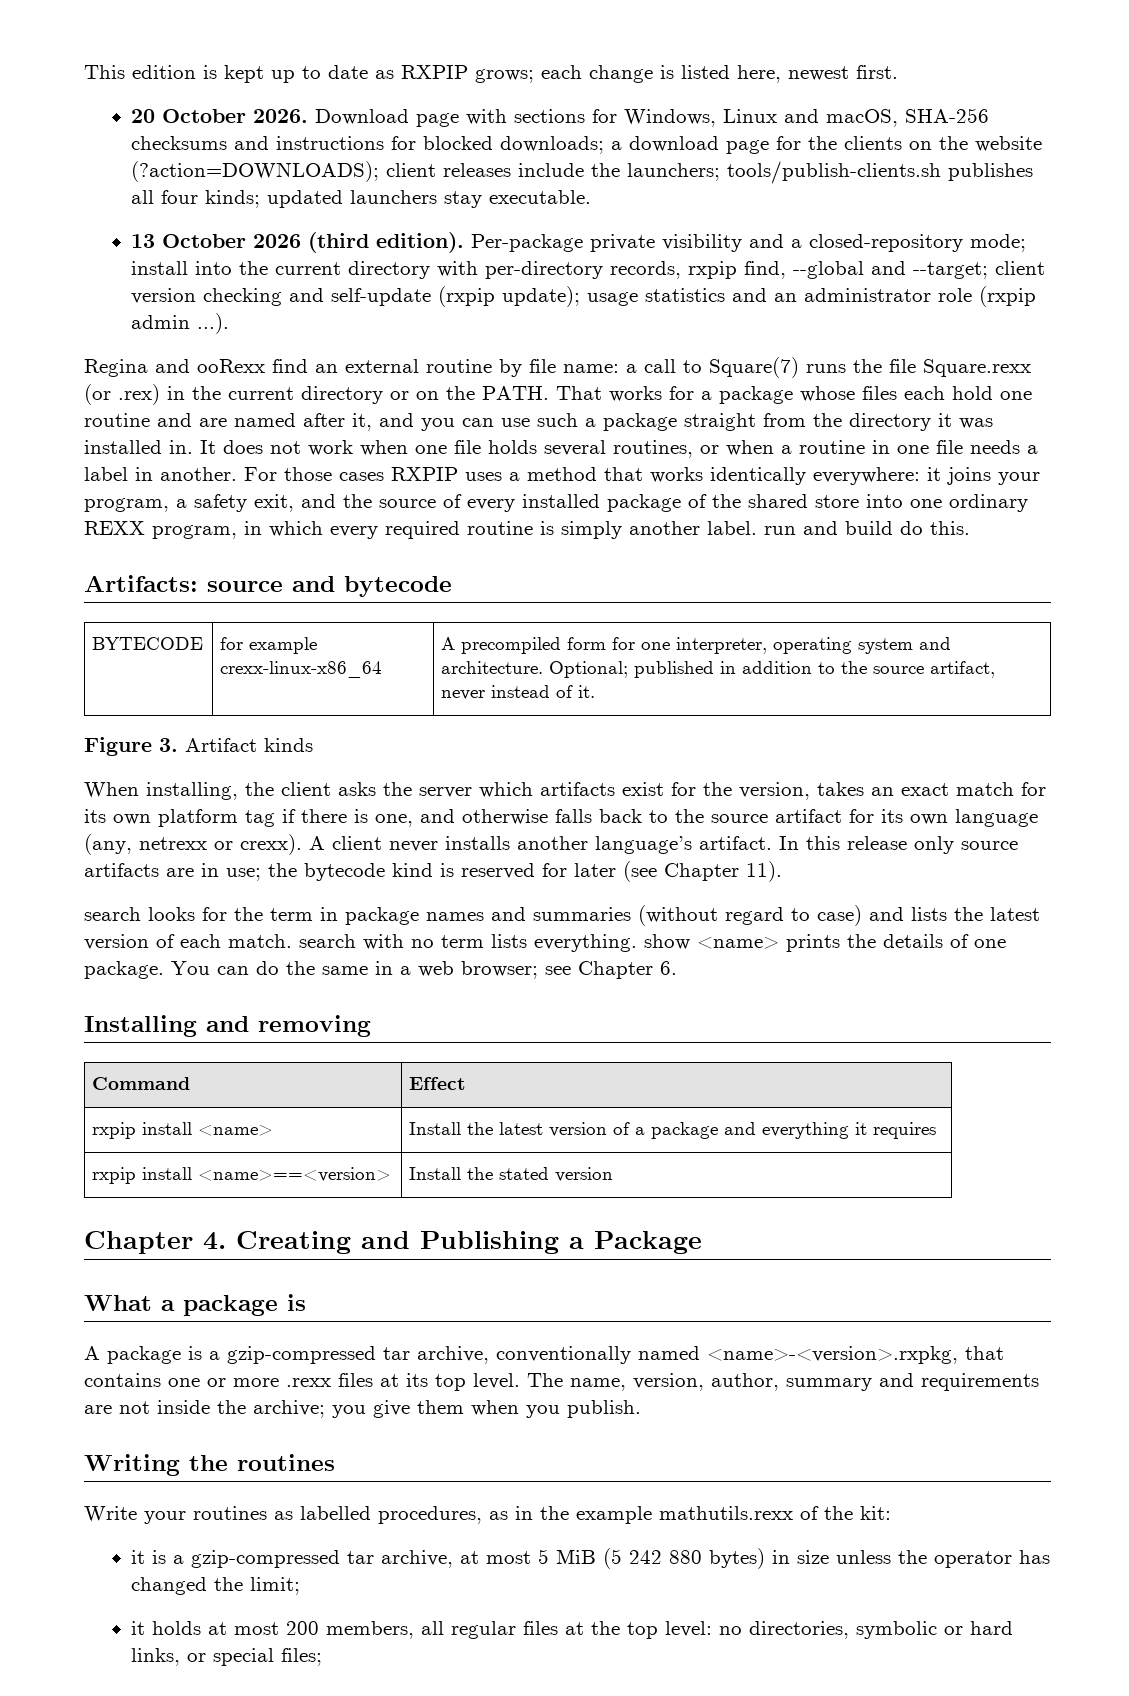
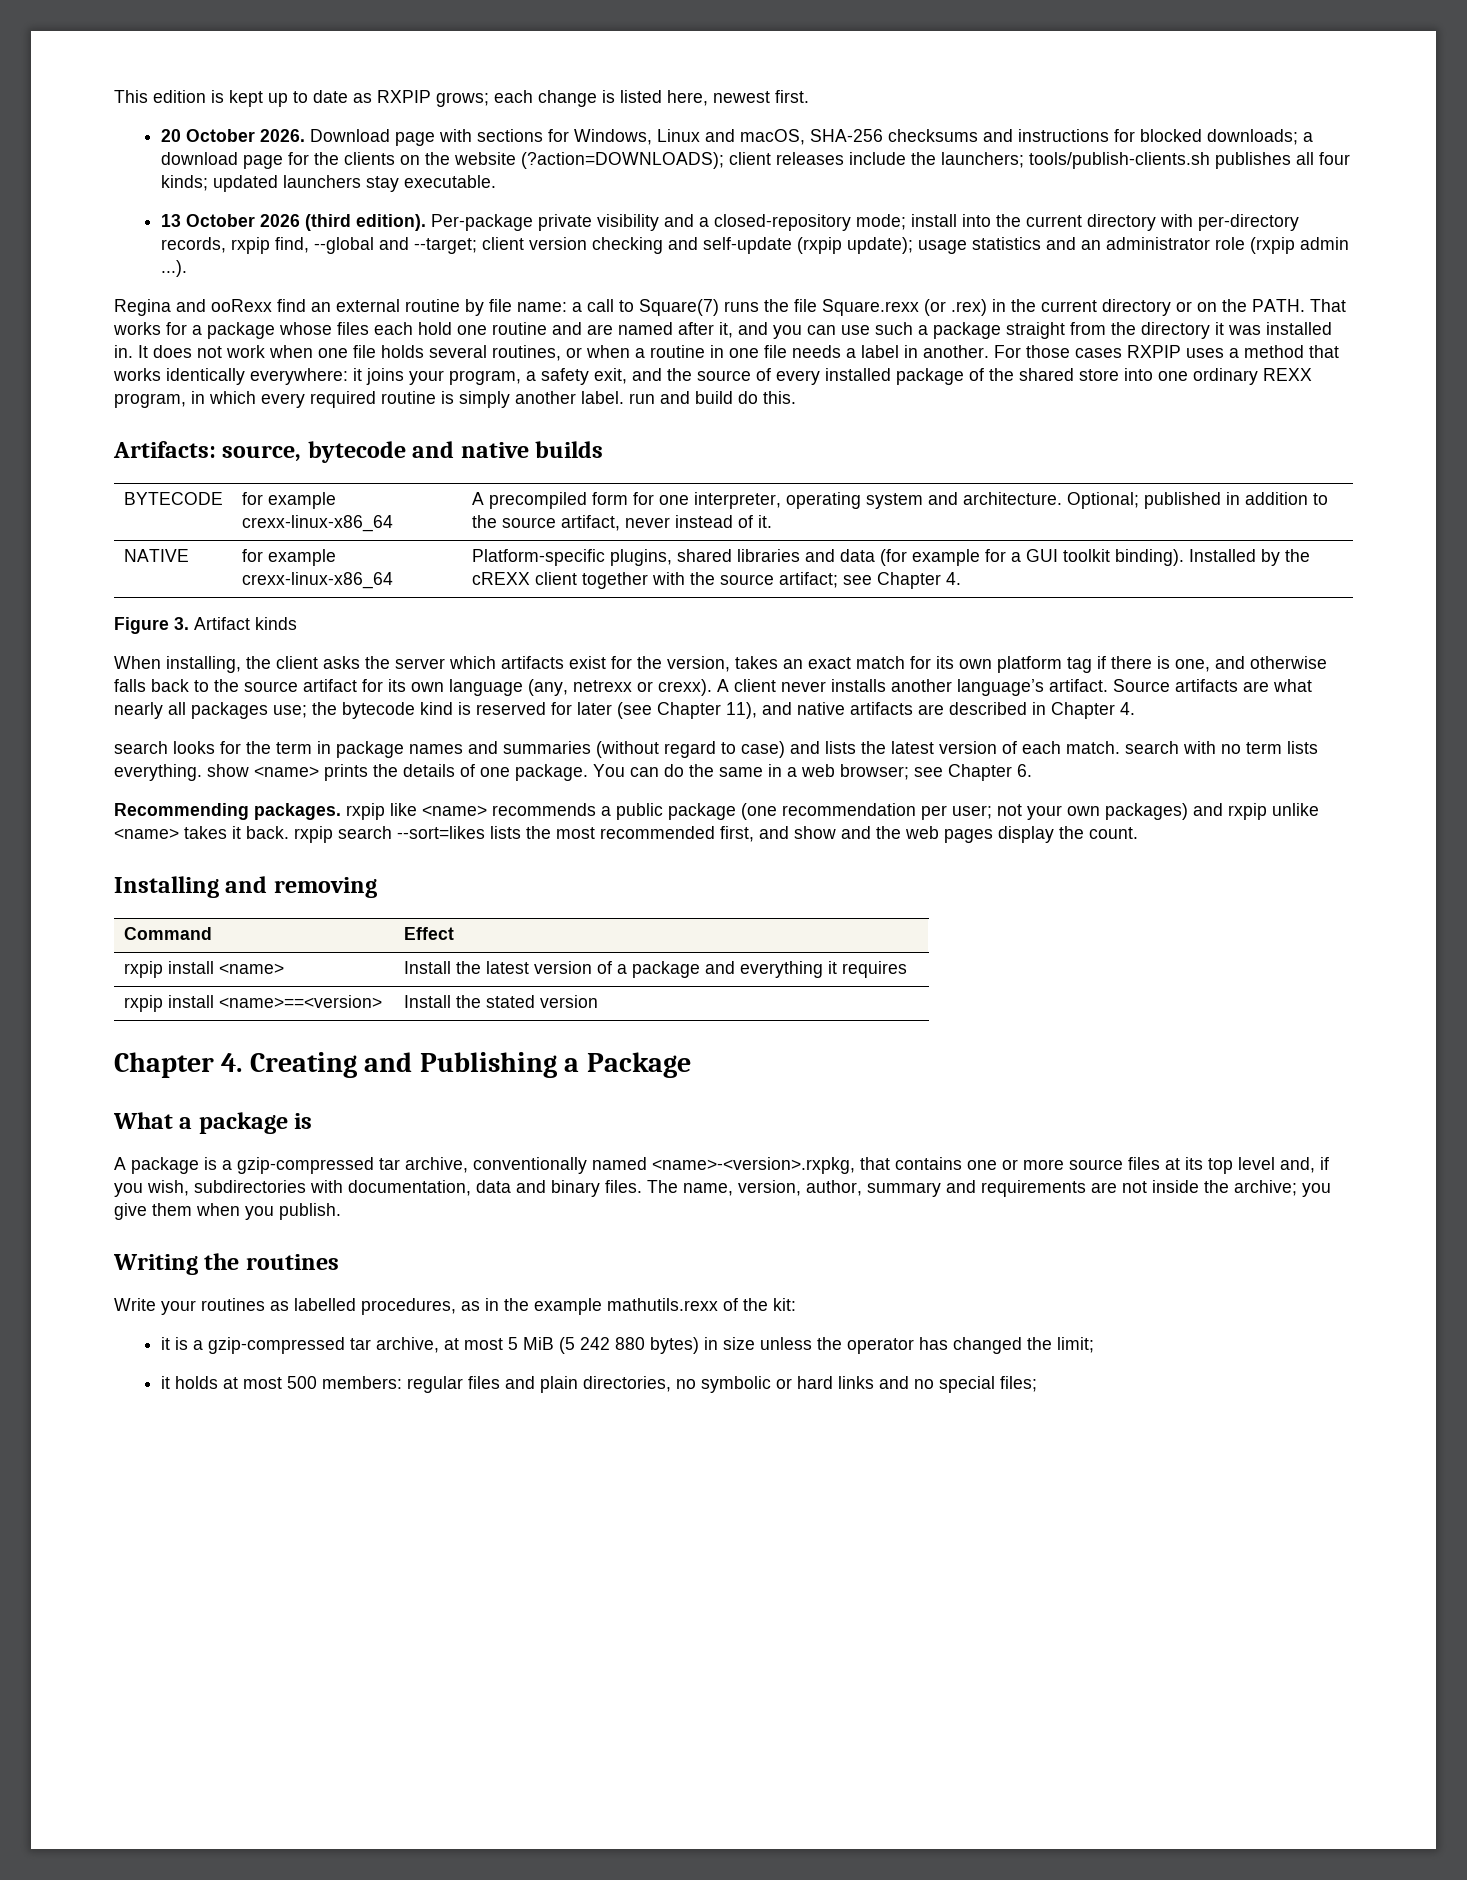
- Artifacts: source and bytecode
+ Artifacts: source, bytecode and native builds
+ NATIVE | for example crexx-linux-x86_64 | Platform-specific plugins, shared libraries and data (for example for a GUI toolkit binding). Installed by the cREXX client together with the source artifact; see Chapter 4.
- In this release only source artifacts are in use; the bytecode kind is reserved for later (see Chapter 11).
+ Source artifacts are what nearly all packages use; the bytecode kind is reserved for later (see Chapter 11), and native artifacts are described in Chapter 4.
+ Recommending packages. rxpip like <name> recommends a public package (one recommendation per user; not your own packages) and rxpip unlike <name> takes it back. rxpip search --sort=likes lists the most recommended first, and show and the web pages display the count.
- A package is a gzip-compressed tar archive, conventionally named <name>-<version>.rxpkg, that contains one or more .rexx files at its top level.
+ A package is a gzip-compressed tar archive, conventionally named <name>-<version>.rxpkg, that contains one or more source files at its top level and, if you wish, subdirectories with documentation, data and binary files.
- it holds at most 200 members, all regular files at the top level: no directories, symbolic or hard links, or special files;
+ it holds at most 500 members: regular files and plain directories, no symbolic or hard links and no special files;

